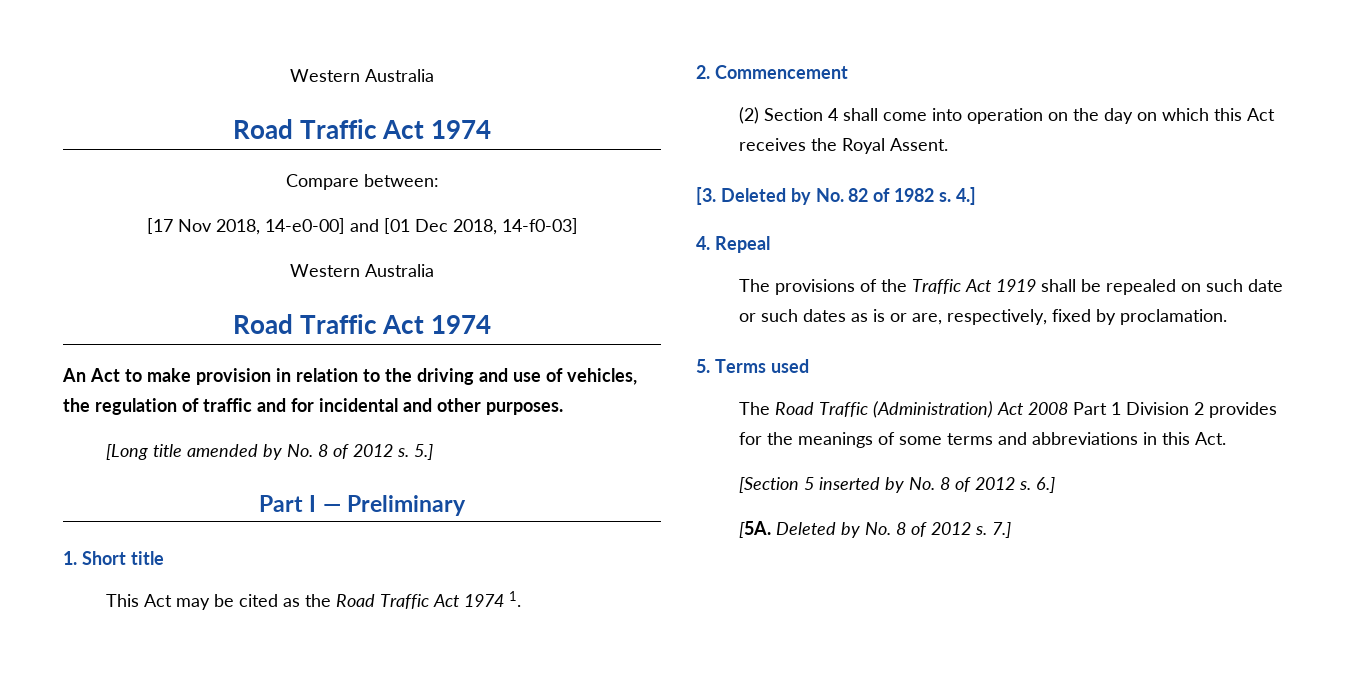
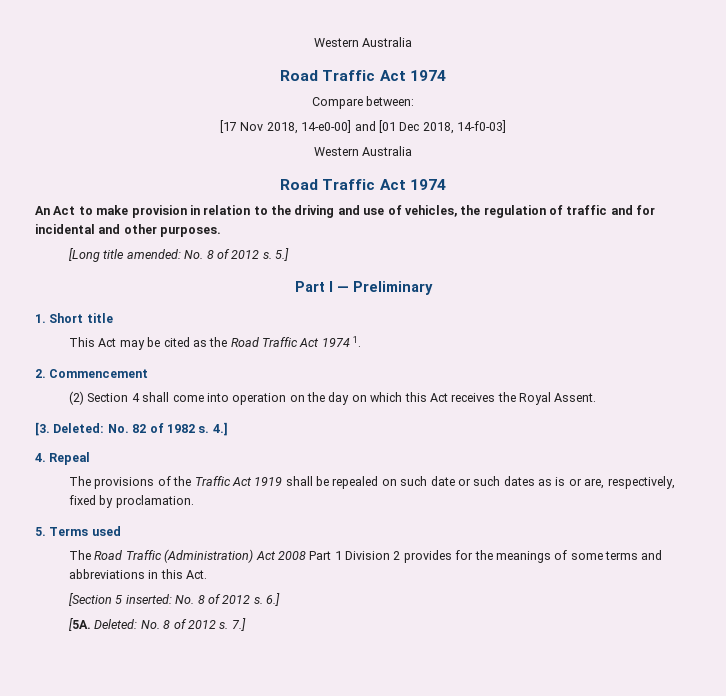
- [Long title amended by No. 8 of 2012 s.
+ [Long title amended: No. 8 of 2012 s.
- [3. Deleted by No. 82 of 1982 s.
+ [3. Deleted: No. 82 of 1982 s.
- [Section 5 inserted by No. 8 of 2012 s.
+ [Section 5 inserted: No. 8 of 2012 s.
- Deleted by No. 8 of 2012 s.
+ Deleted: No. 8 of 2012 s.

